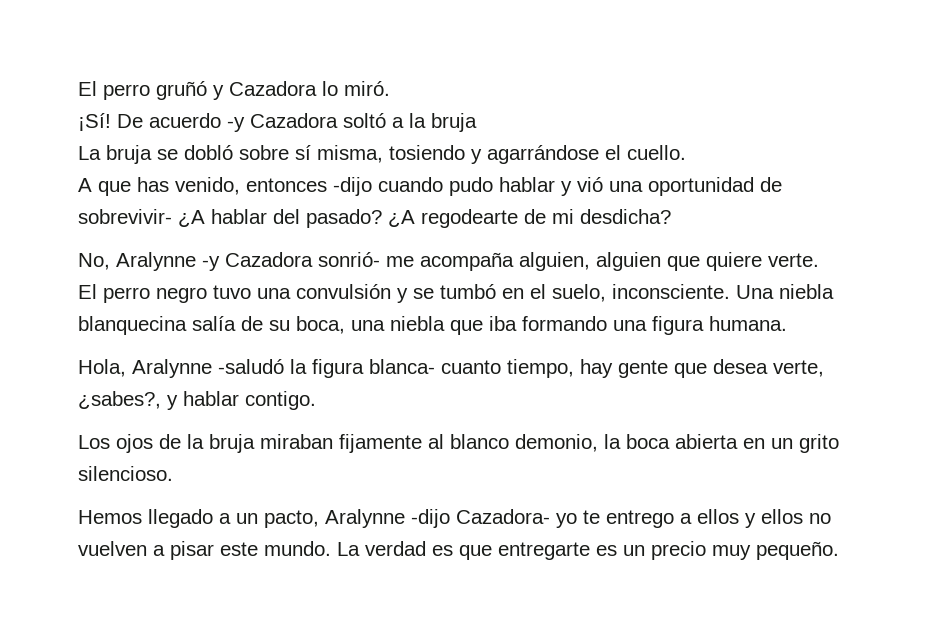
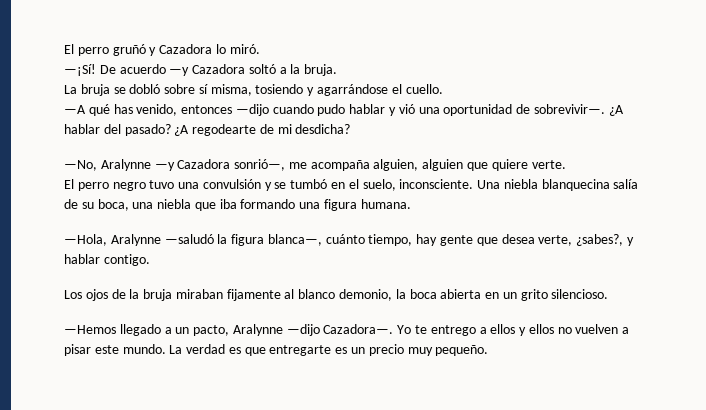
- ¡Sí!
+ —¡Sí!
- De acuerdo -y Cazadora soltó a la bruja
+ De acuerdo —y Cazadora soltó a la bruja.
- A que has venido, entonces -dijo cuando pudo hablar y vió una oportunidad de sobrevivir- ¿A hablar del pasado?
+ —A qué has venido, entonces —dijo cuando pudo hablar y vió una oportunidad de sobrevivir—. ¿A hablar del pasado?
- No, Aralynne -y Cazadora sonrió- me acompaña alguien, alguien que quiere verte.
+ —No, Aralynne —y Cazadora sonrió—, me acompaña alguien, alguien que quiere verte.
- Hola, Aralynne -saludó la figura blanca- cuanto tiempo, hay gente que desea verte, ¿sabes?, y hablar contigo.
+ —Hola, Aralynne —saludó la figura blanca—, cuánto tiempo, hay gente que desea verte, ¿sabes?, y hablar contigo.
- Hemos llegado a un pacto, Aralynne -dijo Cazadora- yo te entrego a ellos y ellos no vuelven a pisar este mundo.
+ —Hemos llegado a un pacto, Aralynne —dijo Cazadora—. Yo te entrego a ellos y ellos no vuelven a pisar este mundo.

